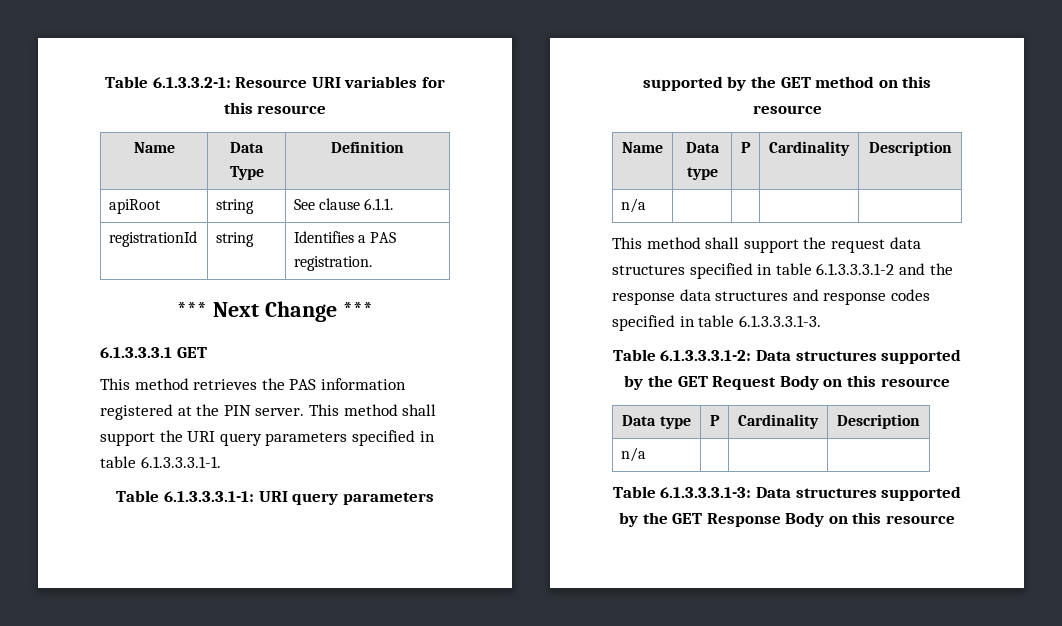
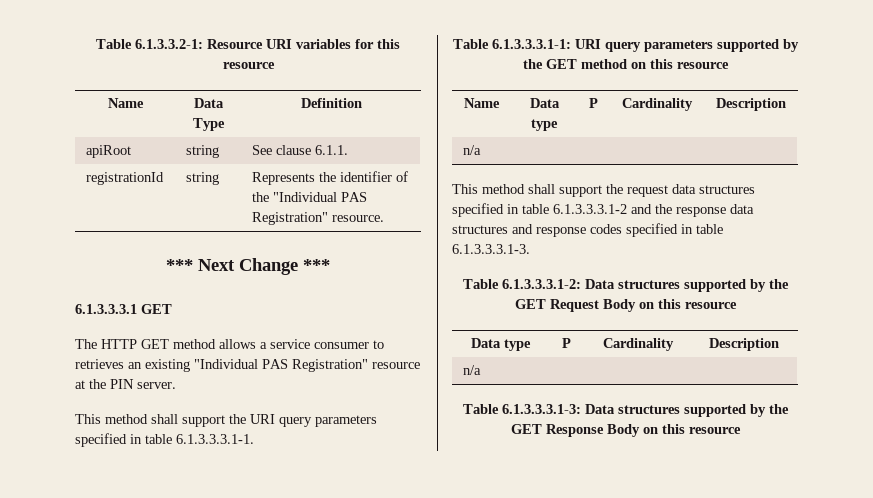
- registrationId | string | Identifies a PAS registration.
+ registrationId | string | Represents the identifier of the "Individual PAS Registration" resource.
- This method retrieves the PAS information registered at the PIN server. This method shall support the URI query parameters specified in table 6.1.3.3.3.1-1.
+ The HTTP GET method allows a service consumer to retrieves an existing "Individual PAS Registration" resource at the PIN server.
+ This method shall support the URI query parameters specified in table 6.1.3.3.3.1-1.

